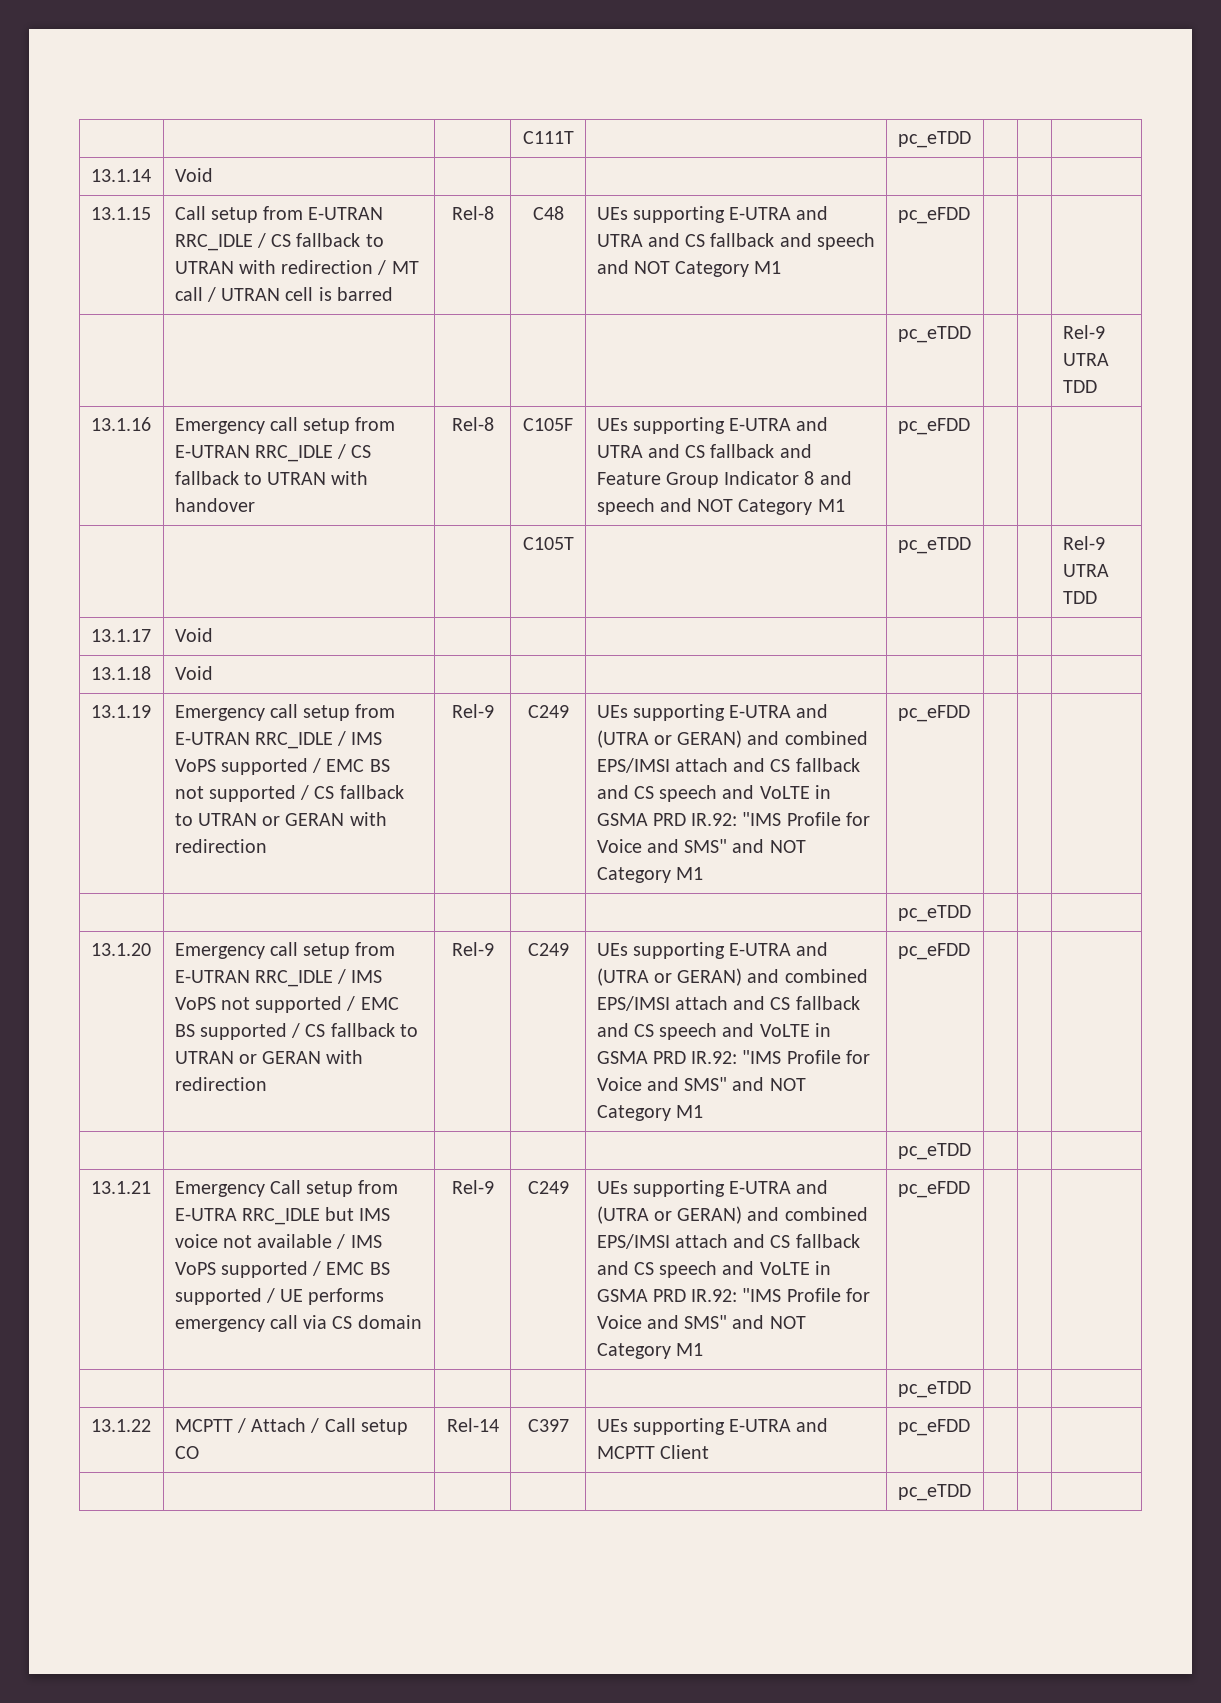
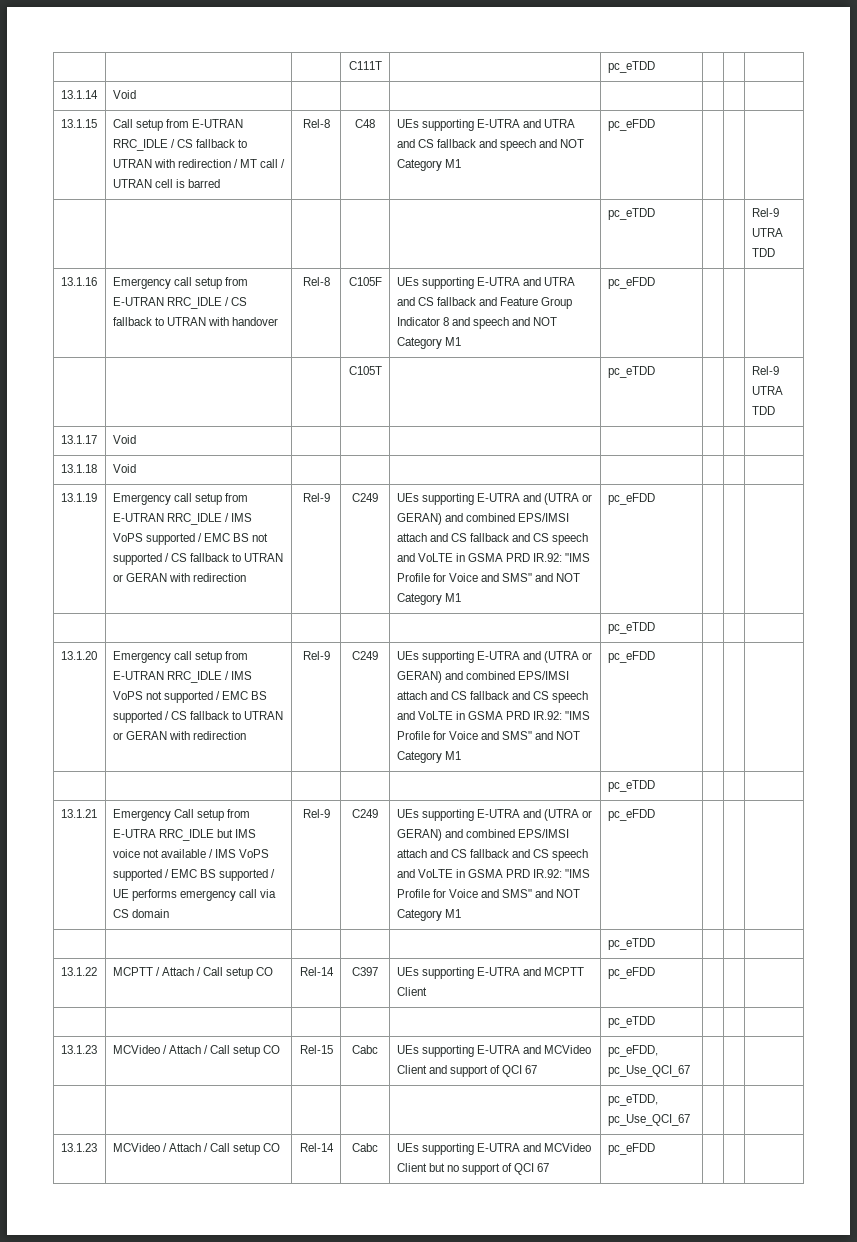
+ 13.1.23 | MCVideo / Attach / Call setup CO | Rel-15 | Cabc | UEs supporting E-UTRA and MCVideo Client and support of QCI 67 | pc_eFDD, pc_Use_QCI_67 | | |
+ | | | | | pc_eTDD, pc_Use_QCI_67 | | |
+ 13.1.23 | MCVideo / Attach / Call setup CO | Rel-14 | Cabc | UEs supporting E-UTRA and MCVideo Client but no support of QCI 67 | pc_eFDD | | |

